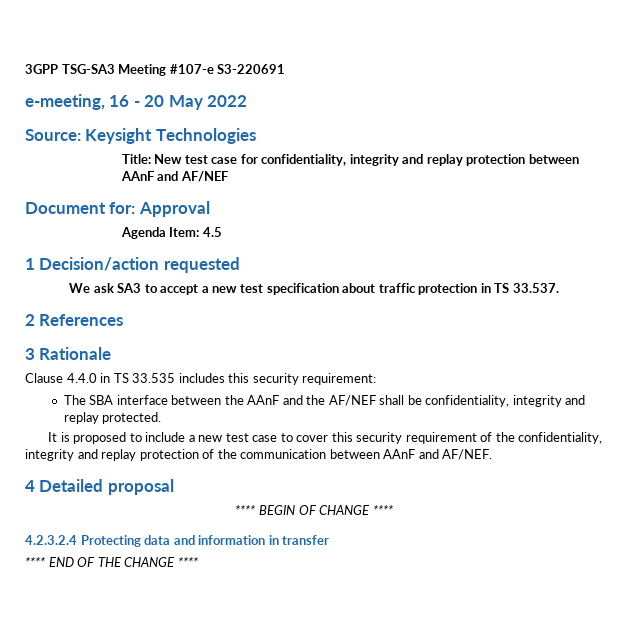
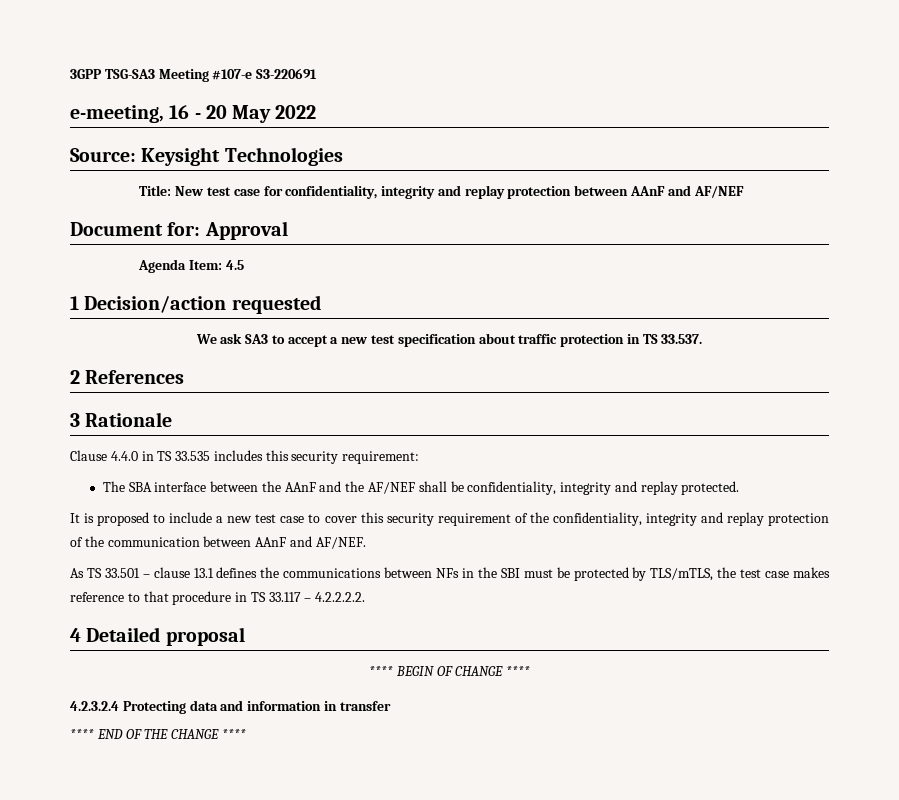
+ As TS 33.501 – clause 13.1 defines the communications between NFs in the SBI must be protected by TLS/mTLS, the test case makes reference to that procedure in TS 33.117 – 4.2.2.2.2.

